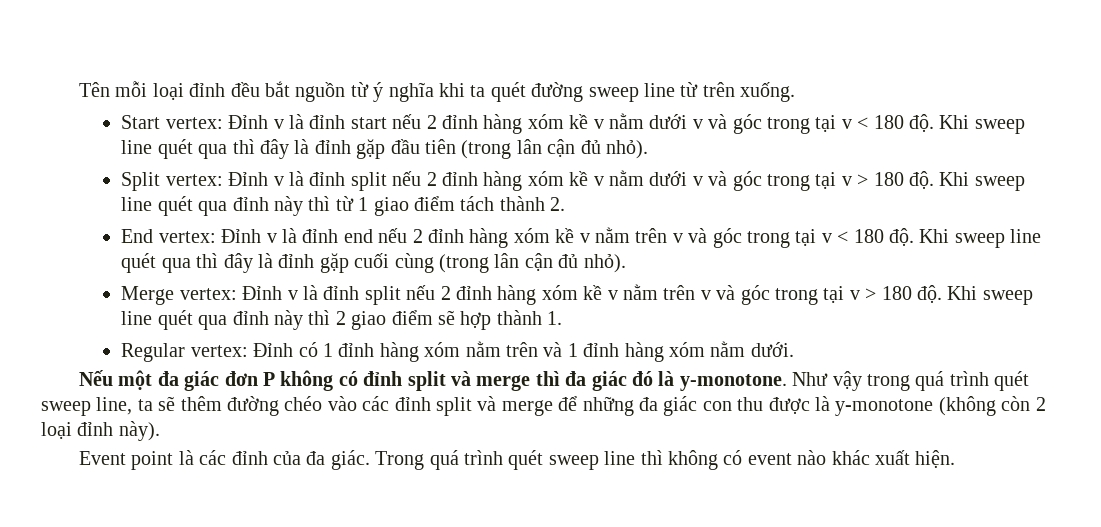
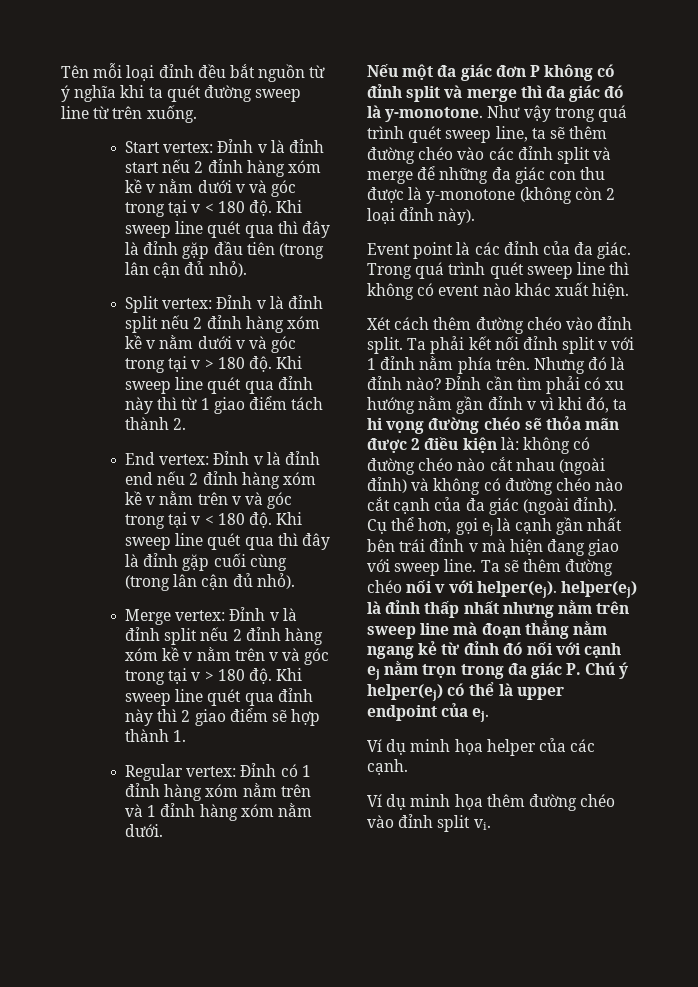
+ Xét cách thêm đường chéo vào đỉnh split. Ta phải kết nối đỉnh split v với 1 đỉnh nằm phía trên. Nhưng đó là đỉnh nào? Đỉnh cần tìm phải có xu hướng nằm gần đỉnh v vì khi đó, ta hi vọng đường chéo sẽ thỏa mãn được 2 điều kiện là: không có đường chéo nào cắt nhau (ngoài đỉnh) và không có đường chéo nào cắt cạnh của đa giác (ngoài đỉnh). Cụ thể hơn, gọi ej là cạnh gần nhất bên trái đỉnh v mà hiện đang giao với sweep line. Ta sẽ thêm đường chéo nối v với helper(ej). helper(ej) là đỉnh thấp nhất nhưng nằm trên sweep line mà đoạn thẳng nằm ngang kẻ từ đỉnh đó nối với cạnh ej nằm trọn trong đa giác P. Chú ý helper(ej) có thể là upper endpoint của ej.
+ Ví dụ minh họa helper của các cạnh.
+ Ví dụ minh họa thêm đường chéo vào đỉnh split vi.

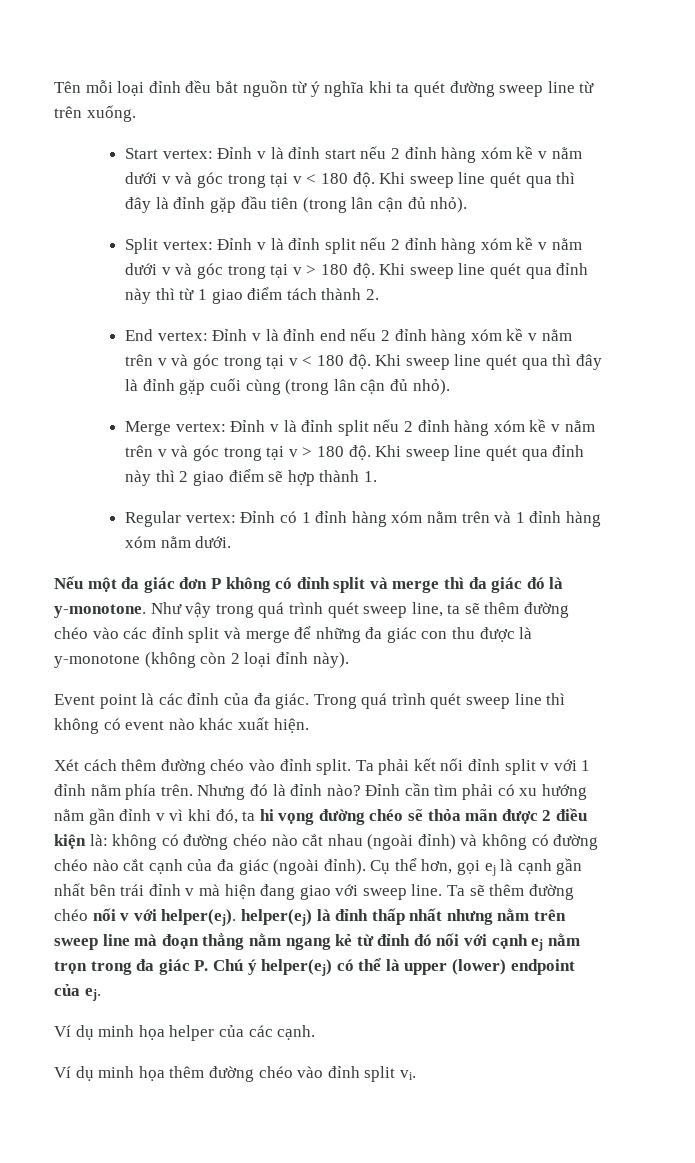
- Ta sẽ thêm đường chéo nối v với helper(ej). helper(ej) là đỉnh thấp nhất nhưng nằm trên sweep line mà đoạn thẳng nằm ngang kẻ từ đỉnh đó nối với cạnh ej nằm trọn trong đa giác P. Chú ý helper(ej) có thể là upper endpoint của ej.
+ Ta sẽ thêm đường chéo nối v với helper(ej). helper(ej) là đỉnh thấp nhất nhưng nằm trên sweep line mà đoạn thẳng nằm ngang kẻ từ đỉnh đó nối với cạnh ej nằm trọn trong đa giác P. Chú ý helper(ej) có thể là upper (lower) endpoint của ej.

